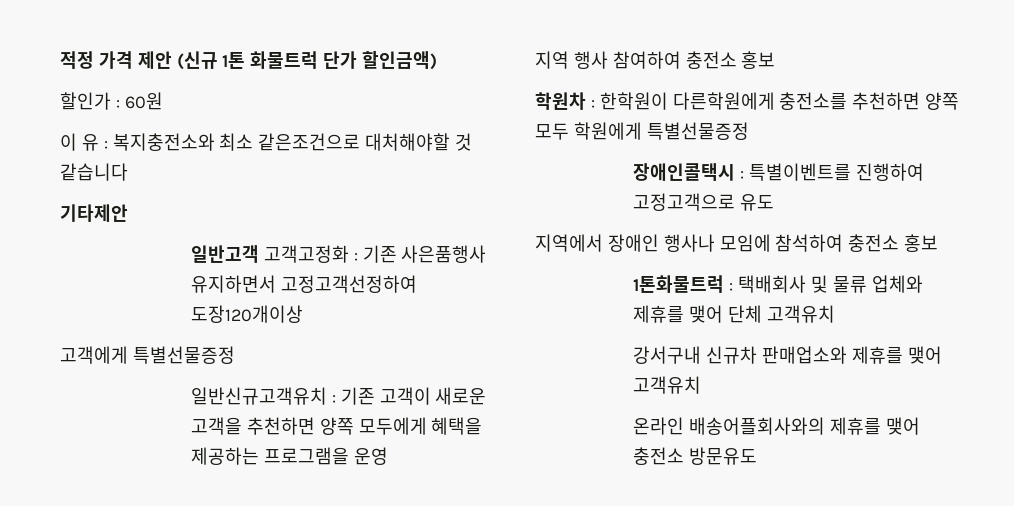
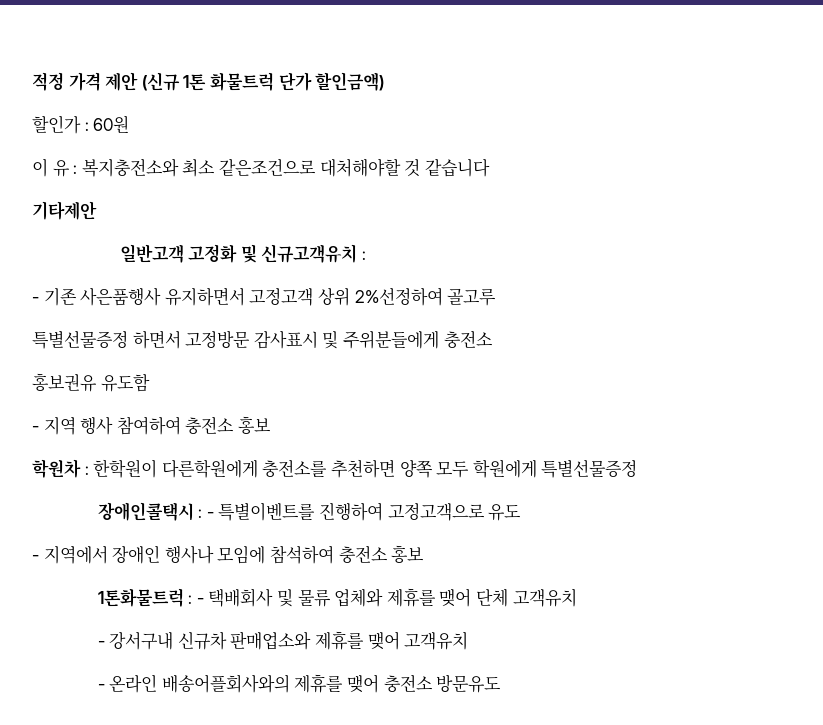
- 일반고객 고객고정화 : 기존 사은품행사 유지하면서 고정고객선정하여 도장120개이상
- 고객에게 특별선물증정
- 일반신규고객유치 : 기존 고객이 새로운 고객을 추천하면 양쪽 모두에게 혜택을 제공하는 프로그램을 운영
- 지역 행사 참여하여 충전소 홍보
+ 일반고객 고정화 및 신규고객유치 :
+ - 기존 사은품행사 유지하면서 고정고객 상위 2%선정하여 골고루
+ 특별선물증정 하면서 고정방문 감사표시 및 주위분들에게 충전소
+ 홍보권유 유도함
+ - 지역 행사 참여하여 충전소 홍보
- 장애인콜택시 : 특별이벤트를 진행하여 고정고객으로 유도
+ 장애인콜택시 : - 특별이벤트를 진행하여 고정고객으로 유도
- 지역에서 장애인 행사나 모임에 참석하여 충전소 홍보
+ - 지역에서 장애인 행사나 모임에 참석하여 충전소 홍보
- 1톤화물트럭 : 택배회사 및 물류 업체와 제휴를 맺어 단체 고객유치
+ 1톤화물트럭 : - 택배회사 및 물류 업체와 제휴를 맺어 단체 고객유치
- 강서구내 신규차 판매업소와 제휴를 맺어 고객유치
+ - 강서구내 신규차 판매업소와 제휴를 맺어 고객유치
- 온라인 배송어플회사와의 제휴를 맺어 충전소 방문유도
+ - 온라인 배송어플회사와의 제휴를 맺어 충전소 방문유도

